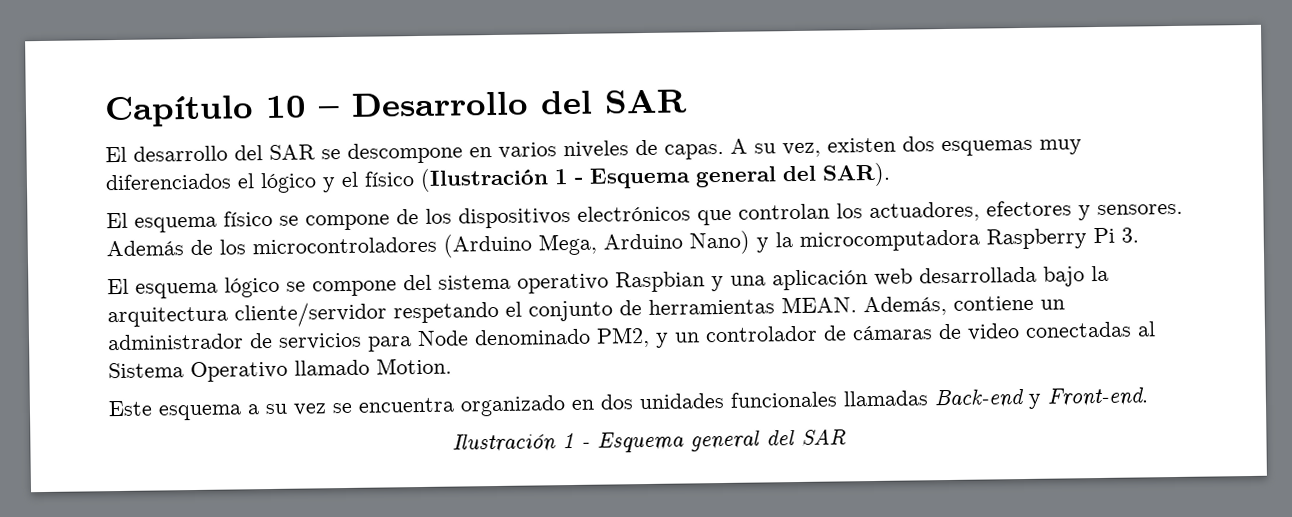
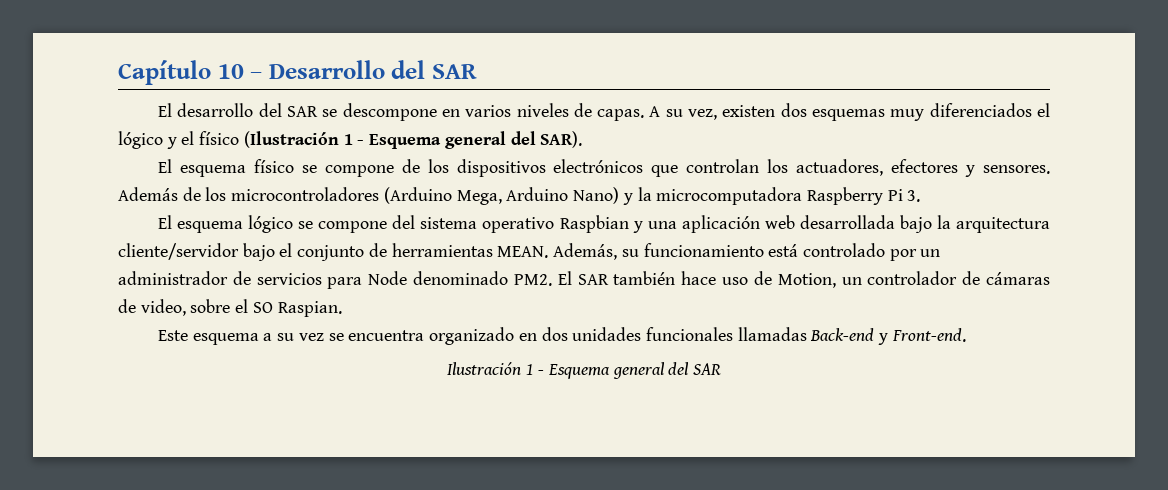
- El esquema lógico se compone del sistema operativo Raspbian y una aplicación web desarrollada bajo la arquitectura cliente/servidor respetando el conjunto de herramientas MEAN.
+ El esquema lógico se compone del sistema operativo Raspbian y una aplicación web desarrollada bajo la arquitectura cliente/servidor bajo el conjunto de herramientas MEAN.
- Además, contiene un administrador de servicios para Node denominado PM2, y un controlador de cámaras de video conectadas al Sistema Operativo llamado Motion.
+ Además, su funcionamiento está controlado por un administrador de servicios para Node denominado PM2. El SAR también hace uso de Motion, un controlador de cámaras de video, sobre el SO Raspian.

